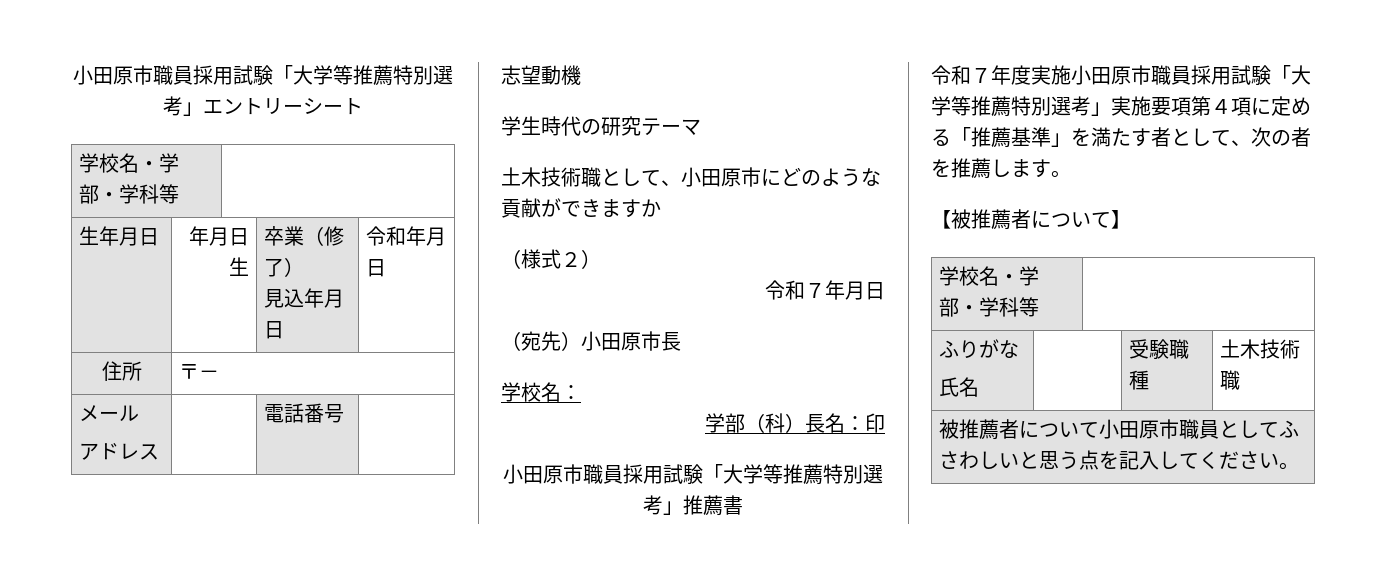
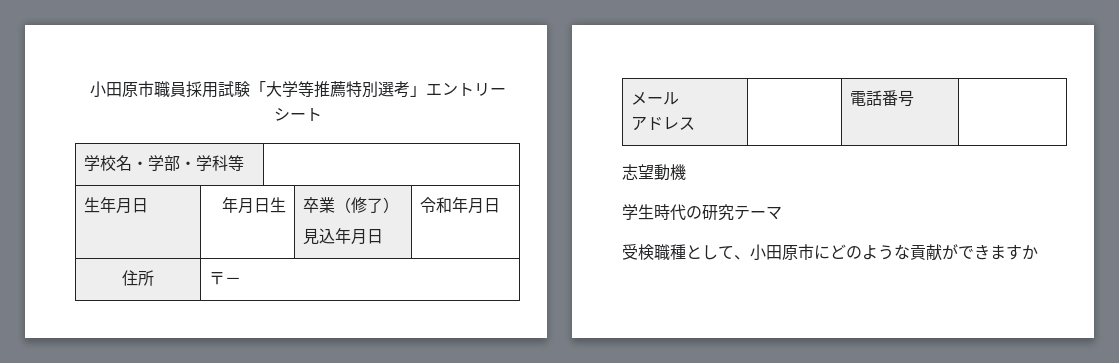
- 土木技術職として、小田原市にどのような貢献ができますか
+ 受検職種として、小田原市にどのような貢献ができますか
- （様式２）
- 令和７年月日
- （宛先）小田原市長
- 学校名：
- 学部（科）長名：印
- 小田原市職員採用試験「大学等推薦特別選考」推薦書
- 令和７年度実施小田原市職員採用試験「大学等推薦特別選考」実施要項第４項に定める「推薦基準」を満たす者として、次の者を推薦します。
- 【被推薦者について】
- 学校名・学部・学科等 |
- ふりがな
- 氏名 | | 受験職種 | 土木技術職
- 被推薦者について小田原市職員としてふさわしいと思う点を記入してください。

